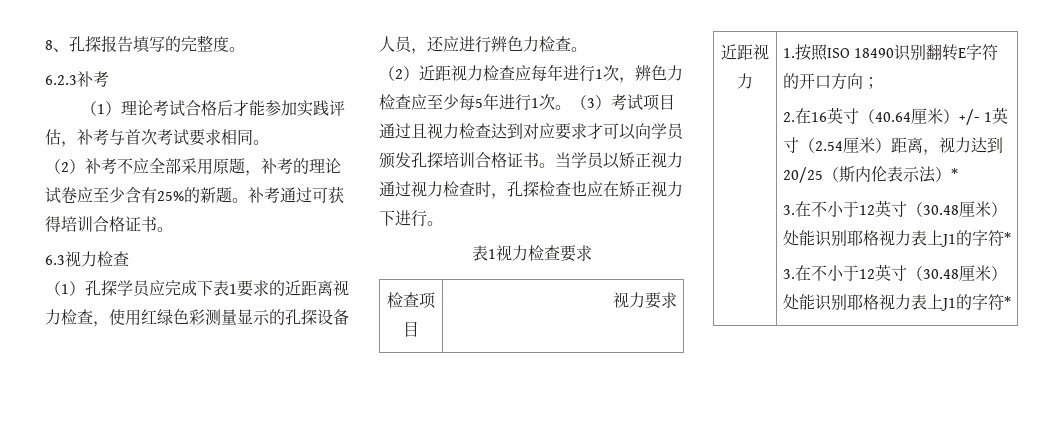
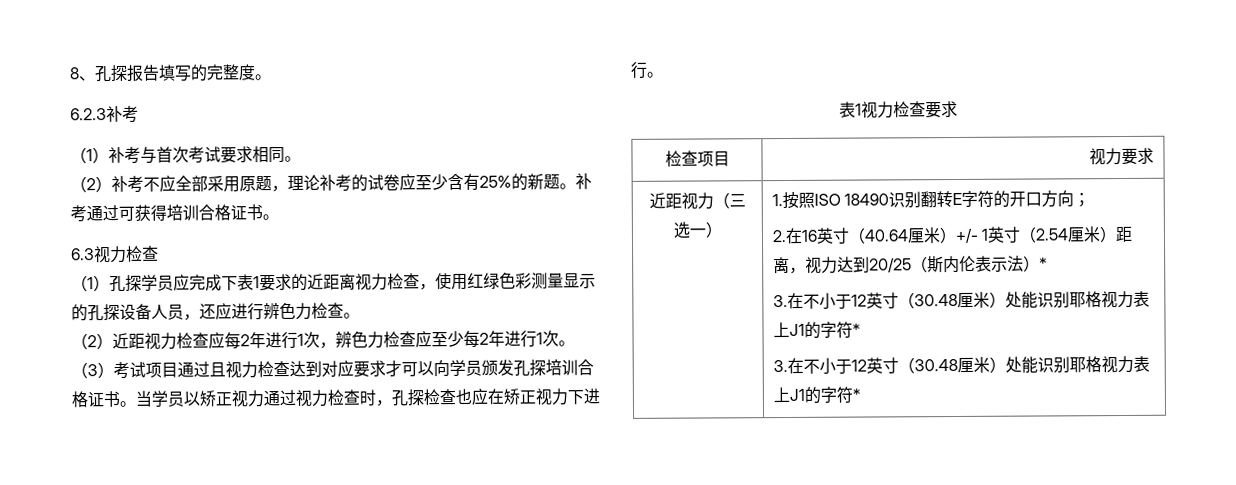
- （1）理论考试合格后才能参加实践评估，补考与首次考试要求相同。
+ （1）补考与首次考试要求相同。
- （2）补考不应全部采用原题，补考的理论试卷应至少含有25%的新题。
+ （2）补考不应全部采用原题，理论补考的试卷应至少含有25%的新题。
- （2）近距视力检查应每年进行1次，辨色力检查应至少每5年进行1次。
+ （2）近距视力检查应每2年进行1次，辨色力检查应至少每2年进行1次。
  检查项目 | 视力要求
- 近距视力
+ 近距视力（三选一）

